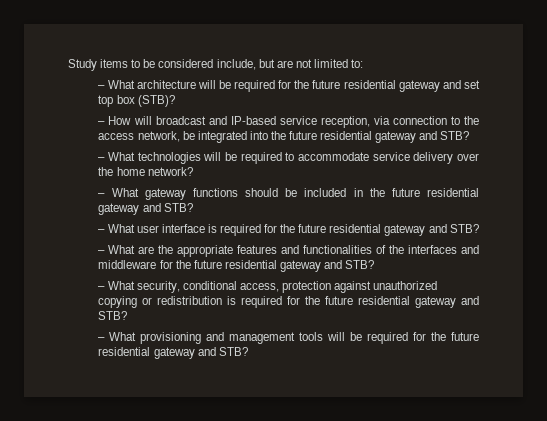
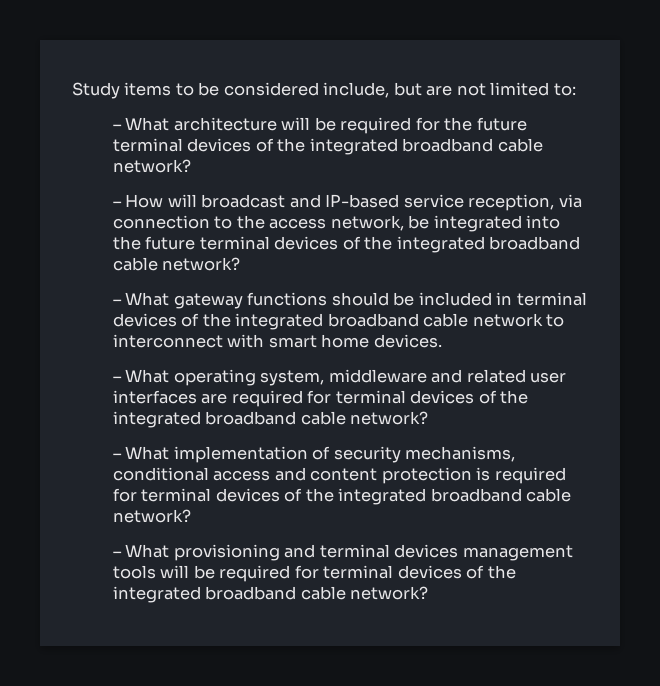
- – What architecture will be required for the future residential gateway and set top box (STB)?
+ – What architecture will be required for the future terminal devices of the integrated broadband cable network?
- – How will broadcast and IP-based service reception, via connection to the access network, be integrated into the future residential gateway and STB?
- – What technologies will be required to accommodate service delivery over the home network?
+ – How will broadcast and IP-based service reception, via connection to the access network, be integrated into the future terminal devices of the integrated broadband cable network?
- – What gateway functions should be included in the future residential gateway and STB?
- – What user interface is required for the future residential gateway and STB?
- – What are the appropriate features and functionalities of the interfaces and middleware for the future residential gateway and STB?
- – What security, conditional access, protection against unauthorized copying or redistribution is required for the future residential gateway and STB?
+ – What gateway functions should be included in terminal devices of the integrated broadband cable network to interconnect with smart home devices.
+ – What operating system, middleware and related user interfaces are required for terminal devices of the integrated broadband cable network?
+ – What implementation of security mechanisms, conditional access and content protection is required for terminal devices of the integrated broadband cable network?
- – What provisioning and management tools will be required for the future residential gateway and STB?
+ – What provisioning and terminal devices management tools will be required for terminal devices of the integrated broadband cable network?

